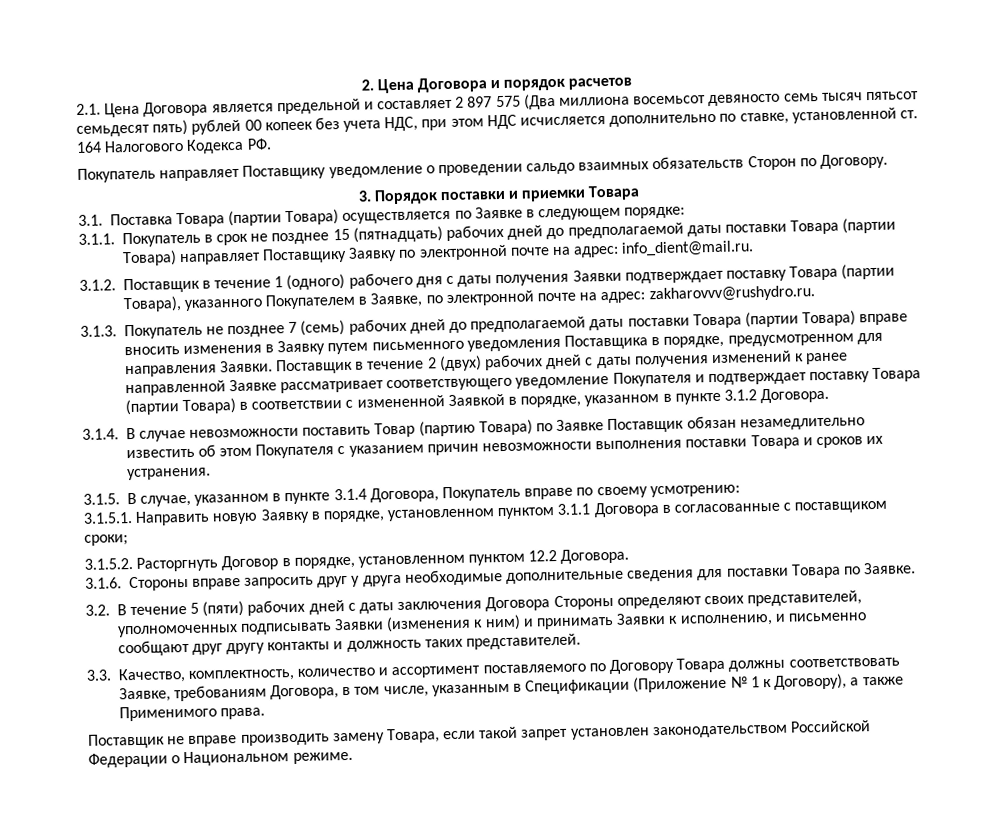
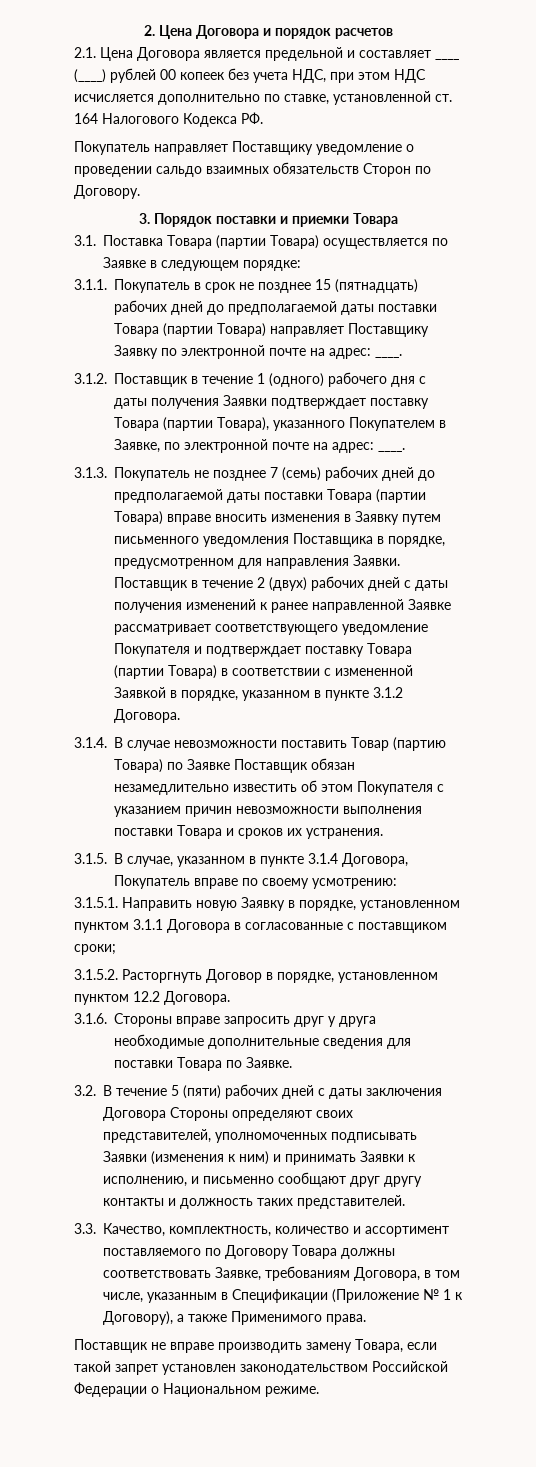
- 2.1. Цена Договора является предельной и составляет 2 897 575 (Два миллиона восемьсот девяносто семь тысяч пятьсот семьдесят пять) рублей 00 копеек без учета НДС, при этом НДС исчисляется дополнительно по ставке, установленной ст. 164 Налогового Кодекса РФ.
+ 2.1. Цена Договора является предельной и составляет ____ (____) рублей 00 копеек без учета НДС, при этом НДС исчисляется дополнительно по ставке, установленной ст. 164 Налогового Кодекса РФ.
- 3.1.1. Покупатель в срок не позднее 15 (пятнадцать) рабочих дней до предполагаемой даты поставки Товара (партии Товара) направляет Поставщику Заявку по электронной почте на адрес: info_dient@mail.ru.
+ 3.1.1. Покупатель в срок не позднее 15 (пятнадцать) рабочих дней до предполагаемой даты поставки Товара (партии Товара) направляет Поставщику Заявку по электронной почте на адрес: ____.
- 3.1.2. Поставщик в течение 1 (одного) рабочего дня с даты получения Заявки подтверждает поставку Товара (партии Товара), указанного Покупателем в Заявке, по электронной почте на адрес: zakharovvv@rushydro.ru.
+ 3.1.2. Поставщик в течение 1 (одного) рабочего дня с даты получения Заявки подтверждает поставку Товара (партии Товара), указанного Покупателем в Заявке, по электронной почте на адрес: ____.

